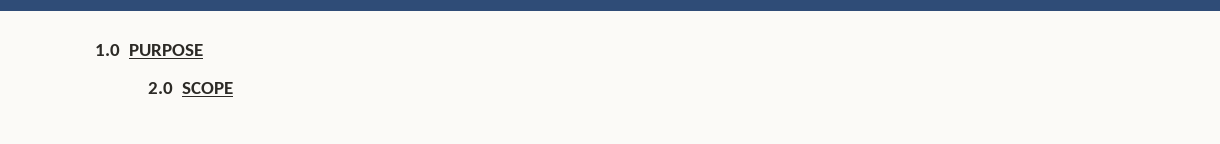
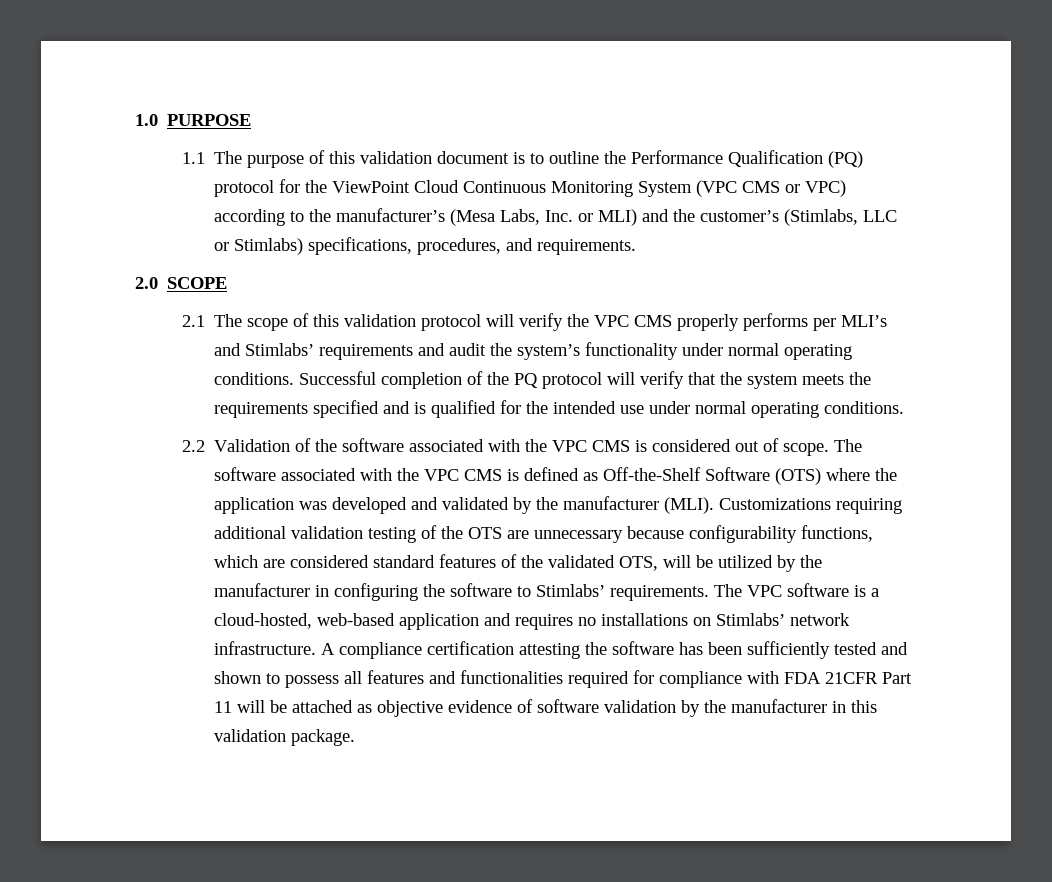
+ 1.1 The purpose of this validation document is to outline the Performance Qualification (PQ) protocol for the ViewPoint Cloud Continuous Monitoring System (VPC CMS or VPC) according to the manufacturer’s (Mesa Labs, Inc. or MLI) and the customer’s (Stimlabs, LLC or Stimlabs) specifications, procedures, and requirements.
  2.0 SCOPE
+ 2.1 The scope of this validation protocol will verify the VPC CMS properly performs per MLI’s and Stimlabs’ requirements and audit the system’s functionality under normal operating conditions. Successful completion of the PQ protocol will verify that the system meets the requirements specified and is qualified for the intended use under normal operating conditions.
+ 2.2 Validation of the software associated with the VPC CMS is considered out of scope. The software associated with the VPC CMS is defined as Off-the-Shelf Software (OTS) where the application was developed and validated by the manufacturer (MLI). Customizations requiring additional validation testing of the OTS are unnecessary because configurability functions, which are considered standard features of the validated OTS, will be utilized by the manufacturer in configuring the software to Stimlabs’ requirements. The VPC software is a cloud-hosted, web-based application and requires no installations on Stimlabs’ network infrastructure. A compliance certification attesting the software has been sufficiently tested and shown to possess all features and functionalities required for compliance with FDA 21CFR Part 11 will be attached as objective evidence of software validation by the manufacturer in this validation package.

